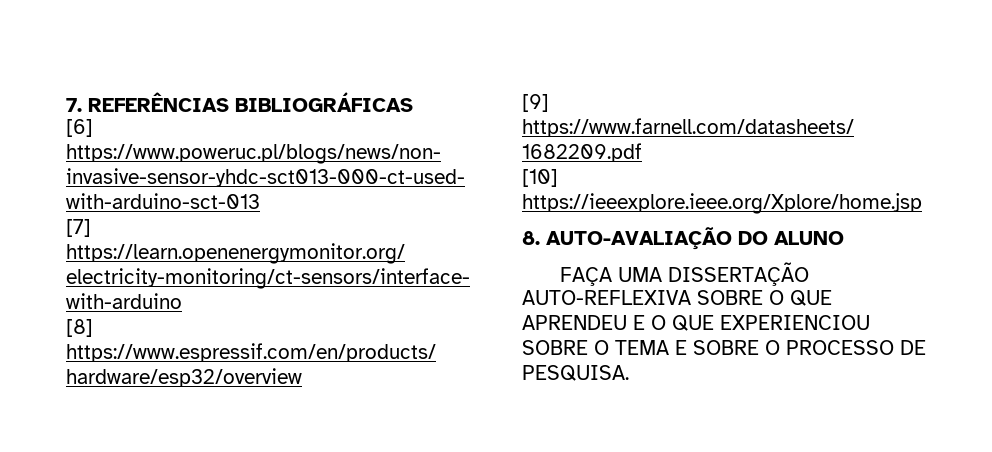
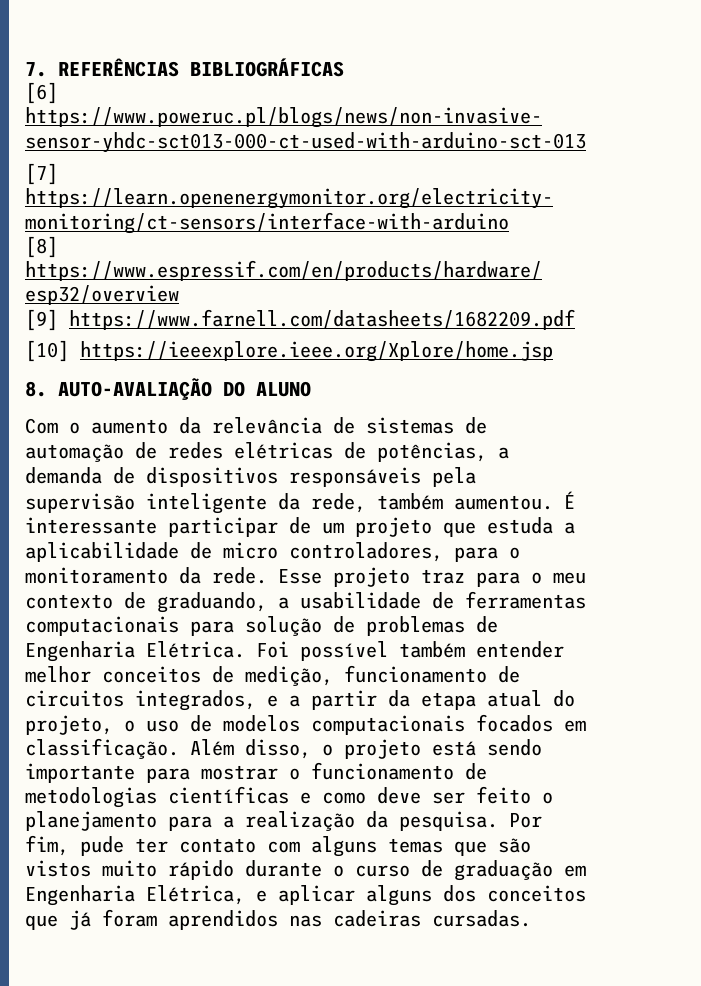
- FAÇA UMA DISSERTAÇÃO AUTO-REFLEXIVA SOBRE O QUE APRENDEU E O QUE EXPERIENCIOU SOBRE O TEMA E SOBRE O PROCESSO DE PESQUISA.
+ Com o aumento da relevância de sistemas de automação de redes elétricas de potências, a demanda de dispositivos responsáveis pela supervisão inteligente da rede, também aumentou. É interessante participar de um projeto que estuda a aplicabilidade de micro controladores, para o monitoramento da rede. Esse projeto traz para o meu contexto de graduando, a usabilidade de ferramentas computacionais para solução de problemas de Engenharia Elétrica. Foi possível também entender melhor conceitos de medição, funcionamento de circuitos integrados, e a partir da etapa atual do projeto, o uso de modelos computacionais focados em classificação. Além disso, o projeto está sendo importante para mostrar o funcionamento de metodologias científicas e como deve ser feito o planejamento para a realização da pesquisa. Por fim, pude ter contato com alguns temas que são vistos muito rápido durante o curso de graduação em Engenharia Elétrica, e aplicar alguns dos conceitos que já foram aprendidos nas cadeiras cursadas.

